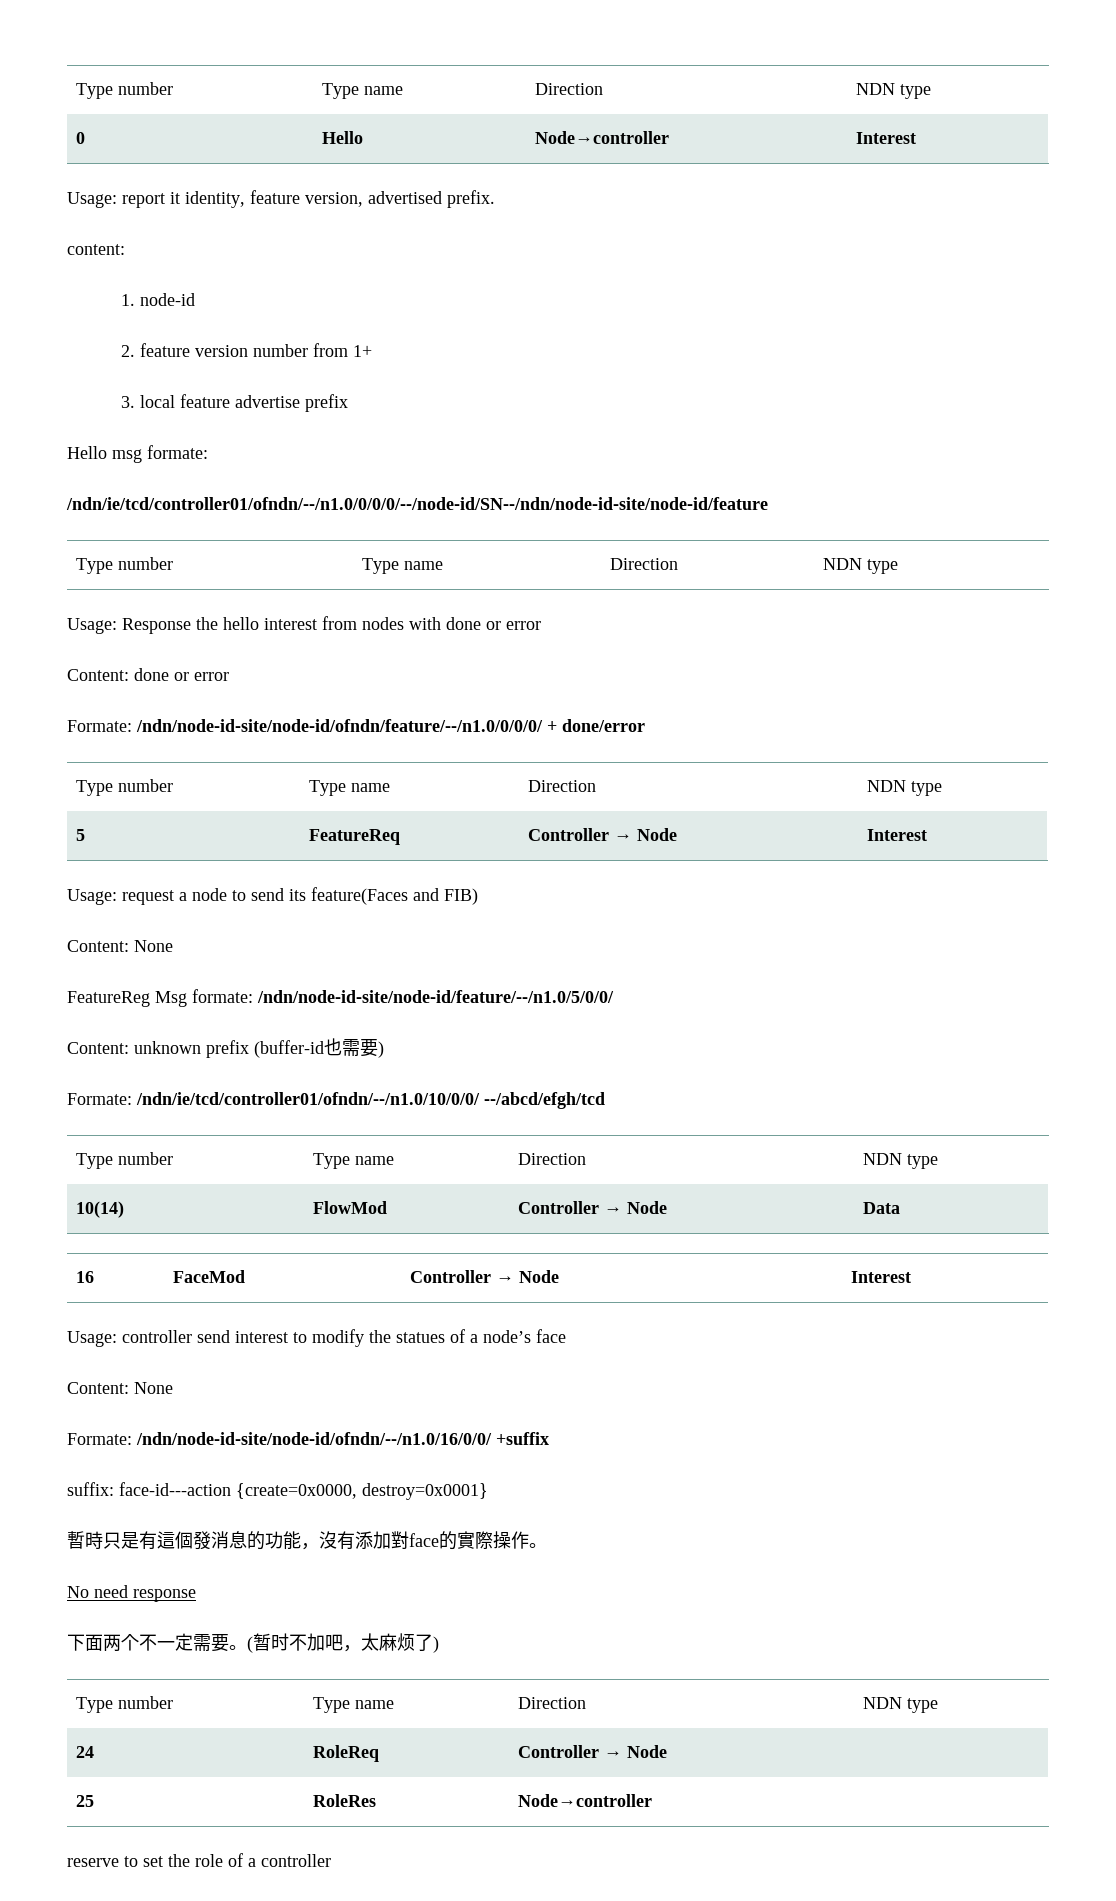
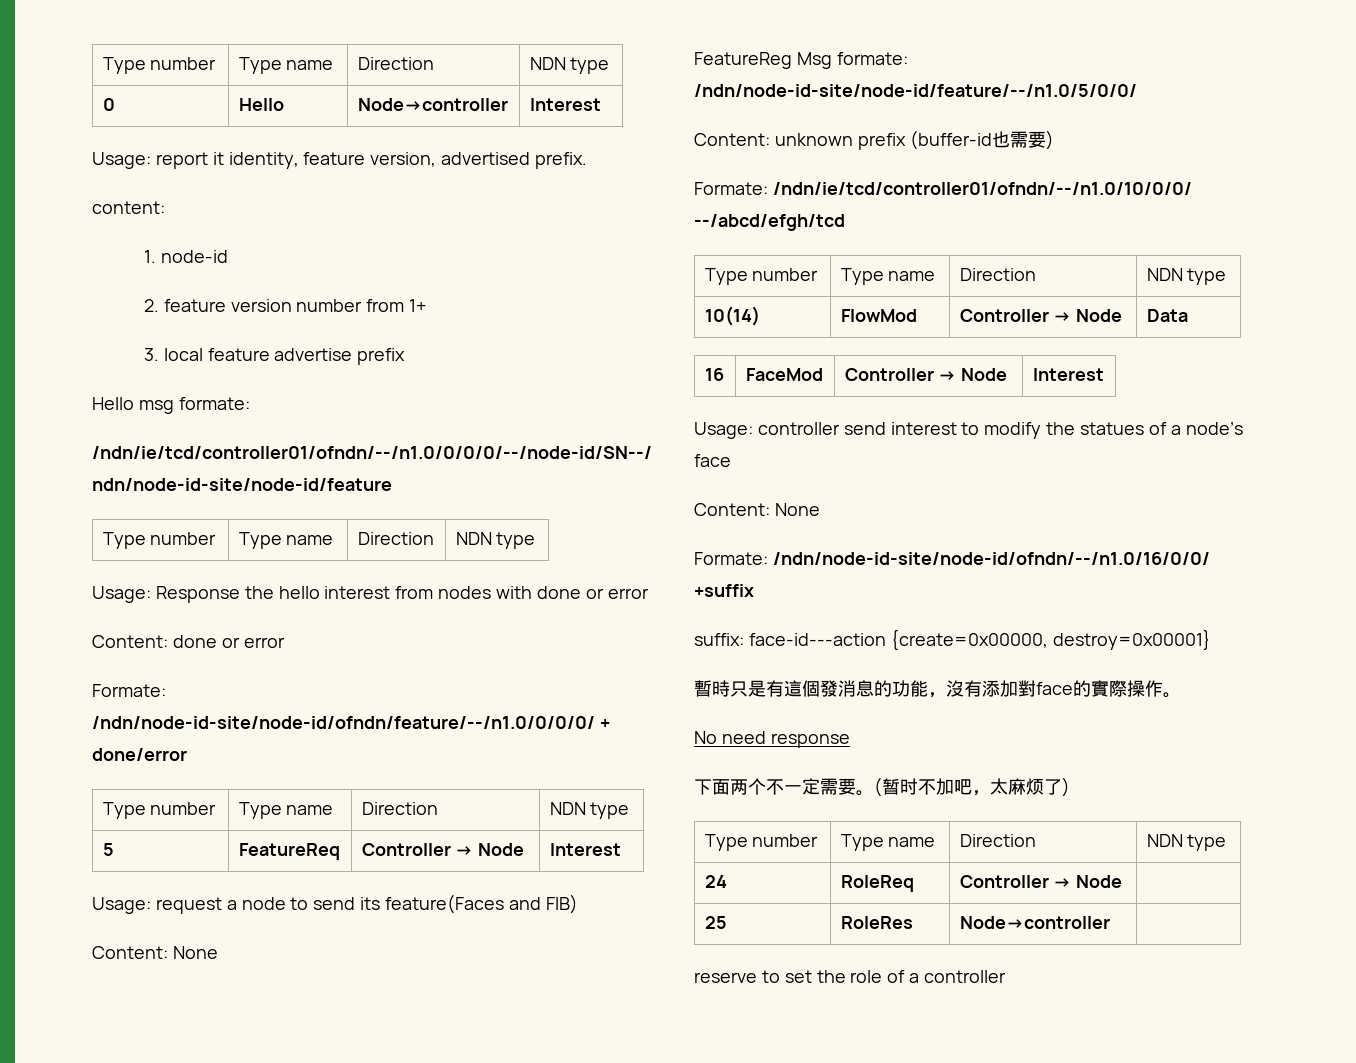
- suffix: face-id---action {create=0x0000, destroy=0x0001}
+ suffix: face-id---action {create=0x00000, destroy=0x00001}

